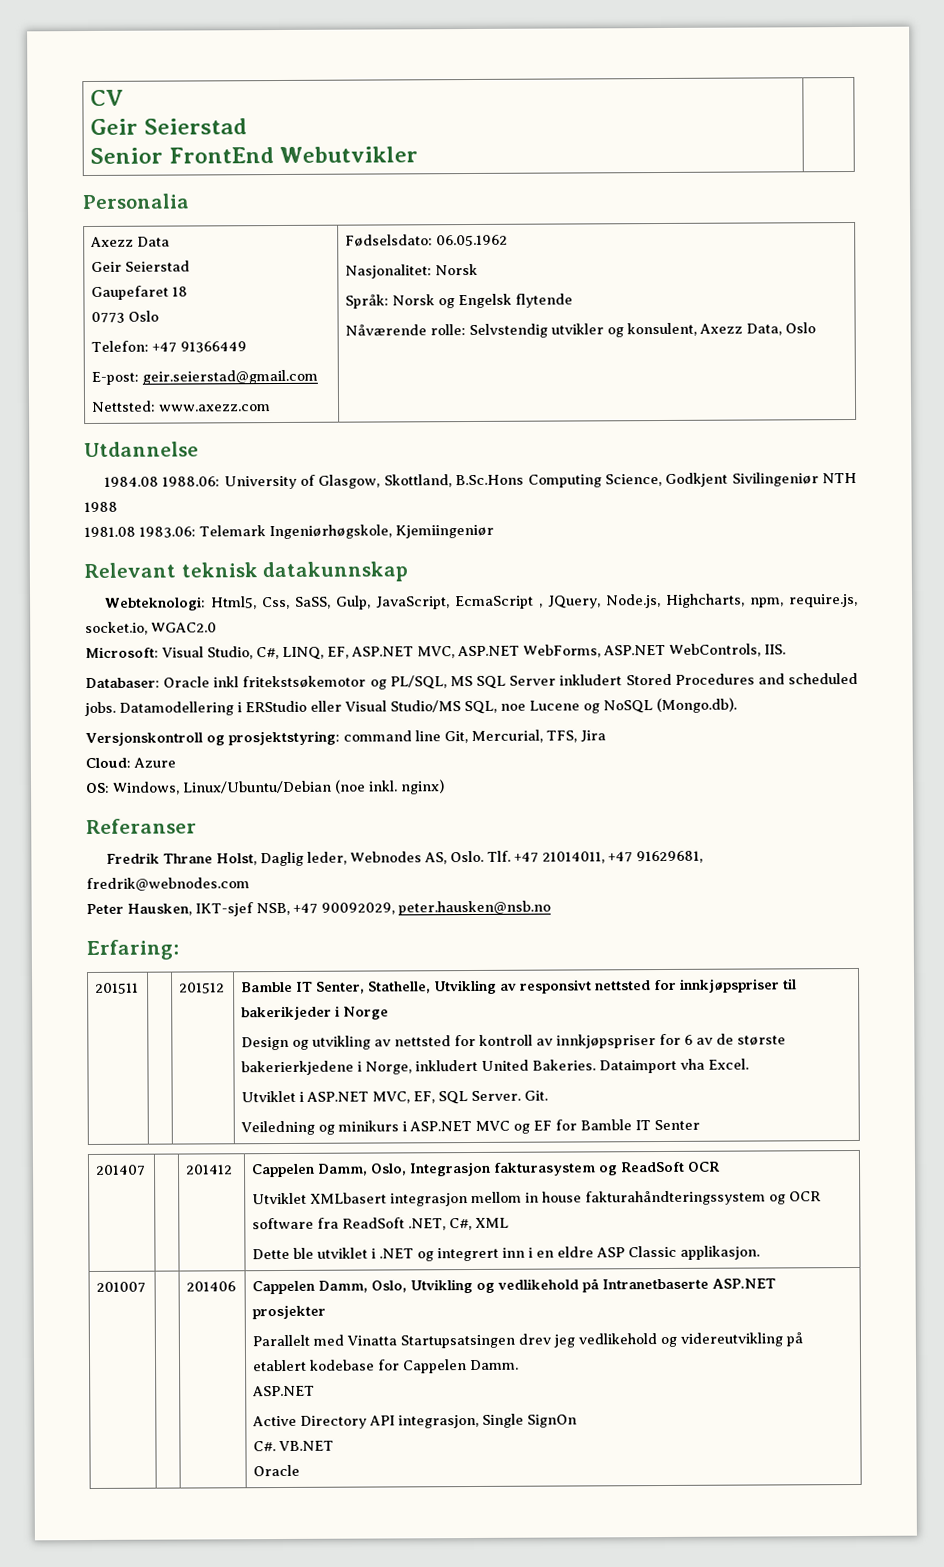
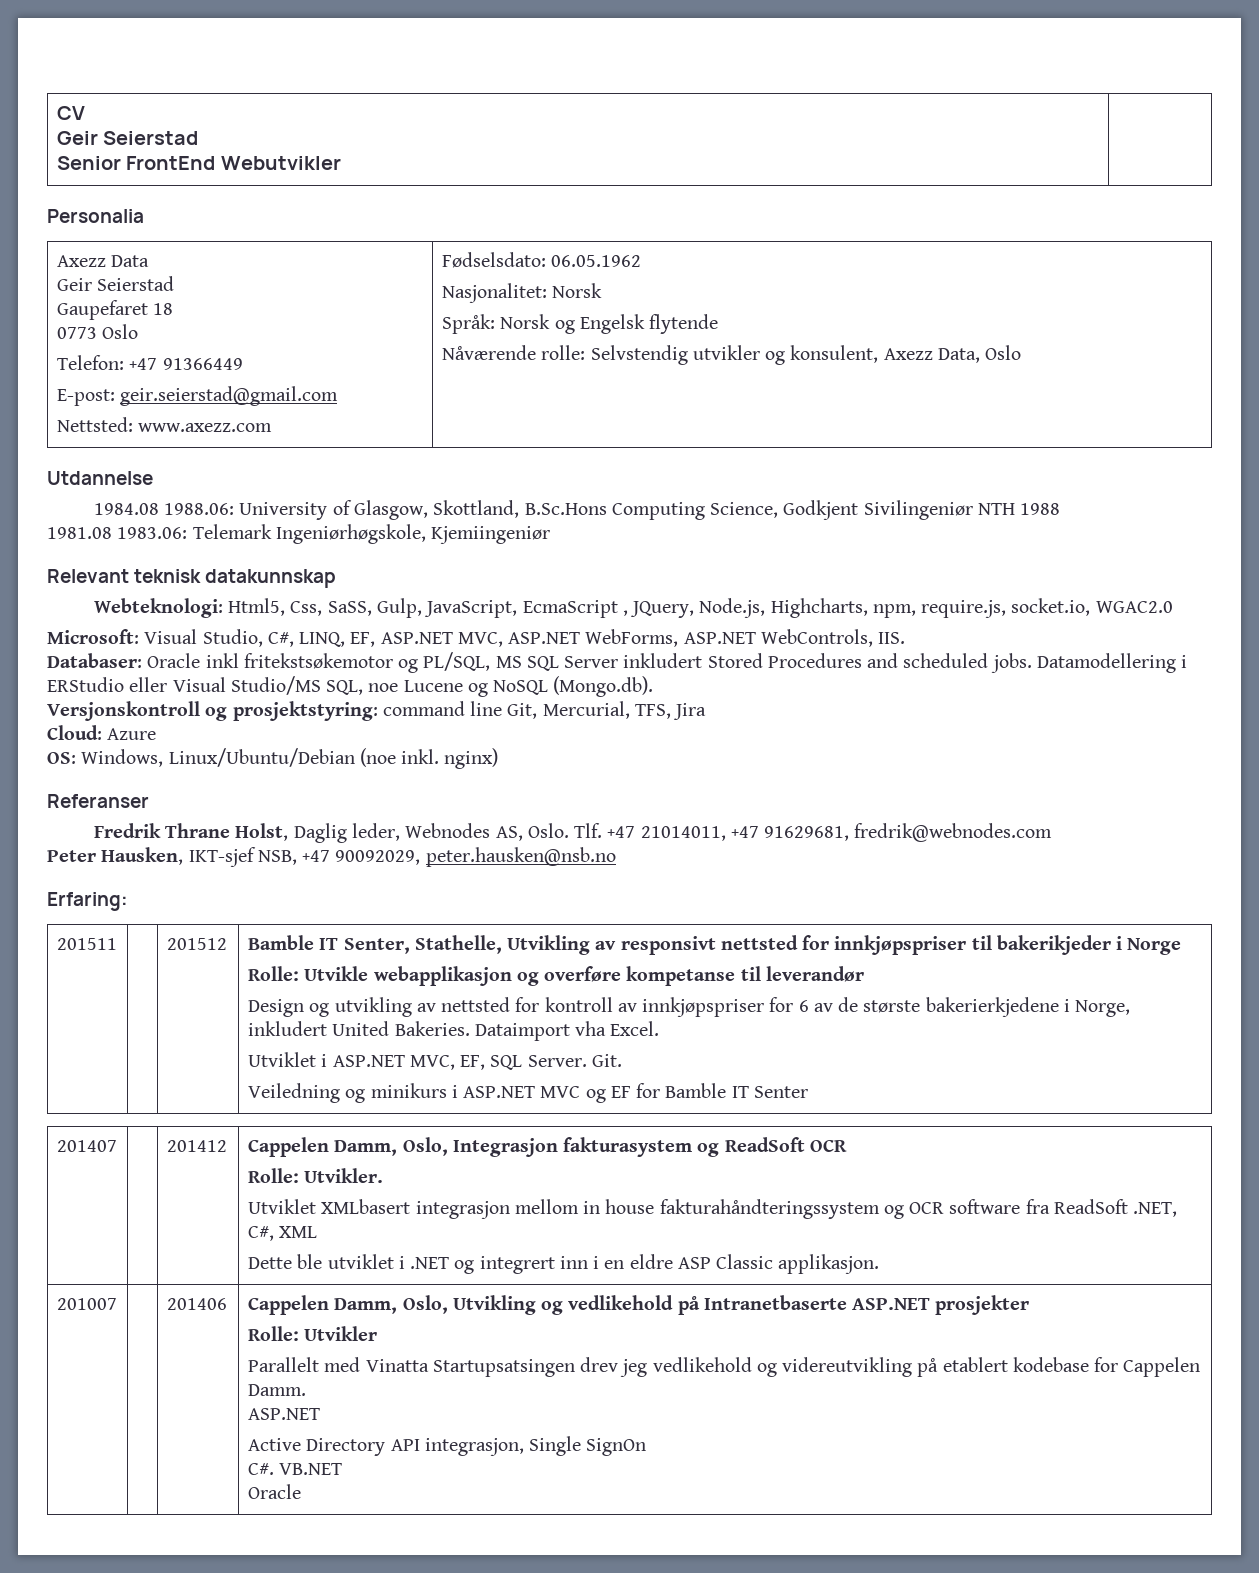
+ Rolle: Utvikle webapplikasjon og overføre kompetanse til leverandør
+ Rolle: Utvikler.
  201007 | | 201406 | Cappelen Damm, Oslo, Utvikling og vedlikehold på Intranetbaserte ASP.NET prosjekter
+ Rolle: Utvikler

